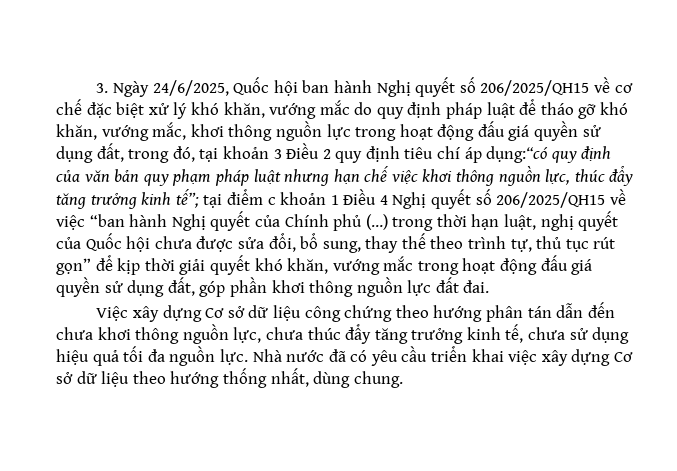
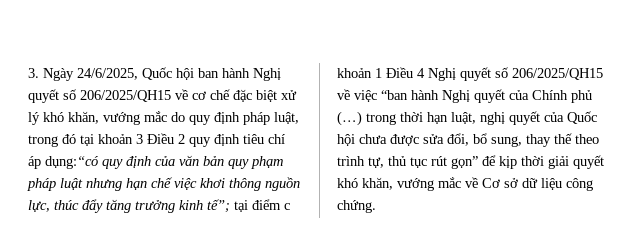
- 3. Ngày 24/6/2025, Quốc hội ban hành Nghị quyết số 206/2025/QH15 về cơ chế đặc biệt xử lý khó khăn, vướng mắc do quy định pháp luật để tháo gỡ khó khăn, vướng mắc, khơi thông nguồn lực trong hoạt động đấu giá quyền sử dụng đất, trong đó, tại khoản 3 Điều 2 quy định tiêu chí áp dụng:“có quy định của văn bản quy phạm pháp luật nhưng hạn chế việc khơi thông nguồn lực, thúc đẩy tăng trưởng kinh tế”;
+ 3. Ngày 24/6/2025, Quốc hội ban hành Nghị quyết số 206/2025/QH15 về cơ chế đặc biệt xử lý khó khăn, vướng mắc do quy định pháp luật, trong đó tại khoản 3 Điều 2 quy định tiêu chí áp dụng:“có quy định của văn bản quy phạm pháp luật nhưng hạn chế việc khơi thông nguồn lực, thúc đẩy tăng trưởng kinh tế”;
- tại điểm c khoản 1 Điều 4 Nghị quyết số 206/2025/QH15 về việc “ban hành Nghị quyết của Chính phủ (…) trong thời hạn luật, nghị quyết của Quốc hội chưa được sửa đổi, bổ sung, thay thế theo trình tự, thủ tục rút gọn” để kịp thời giải quyết khó khăn, vướng mắc trong hoạt động đấu giá quyền sử dụng đất, góp phần khơi thông nguồn lực đất đai.
- Việc xây dựng Cơ sở dữ liệu công chứng theo hướng phân tán dẫn đến chưa khơi thông nguồn lực, chưa thúc đẩy tăng trưởng kinh tế, chưa sử dụng hiệu quả tối đa nguồn lực. Nhà nước đã có yêu cầu triển khai việc xây dựng Cơ sở dữ liệu theo hướng thống nhất, dùng chung.
+ tại điểm c khoản 1 Điều 4 Nghị quyết số 206/2025/QH15 về việc “ban hành Nghị quyết của Chính phủ (…) trong thời hạn luật, nghị quyết của Quốc hội chưa được sửa đổi, bổ sung, thay thế theo trình tự, thủ tục rút gọn” để kịp thời giải quyết khó khăn, vướng mắc về Cơ sở dữ liệu công chứng.

